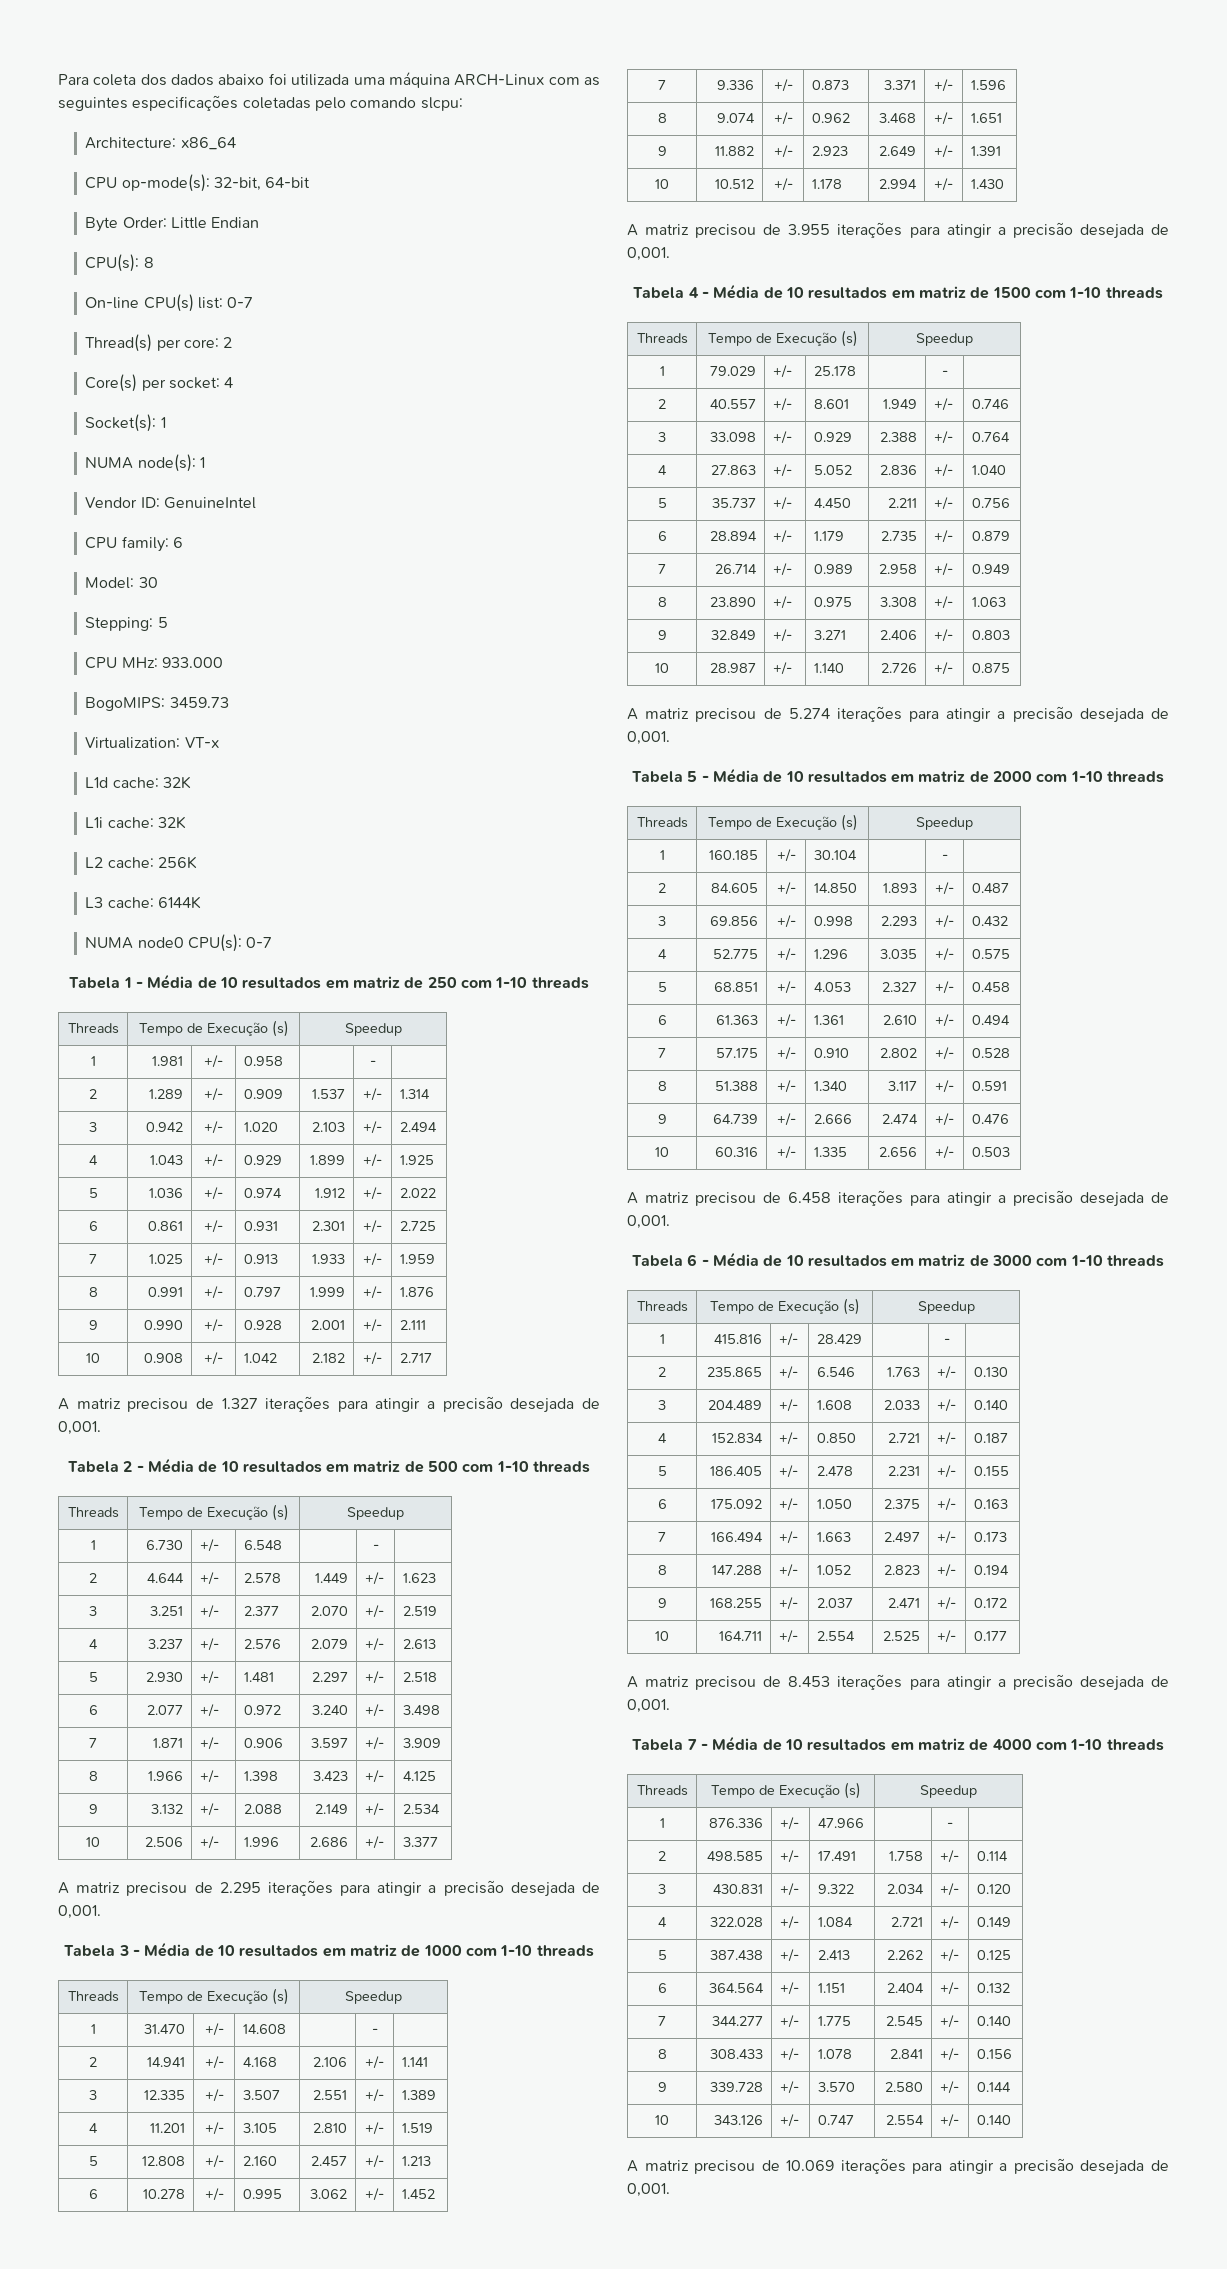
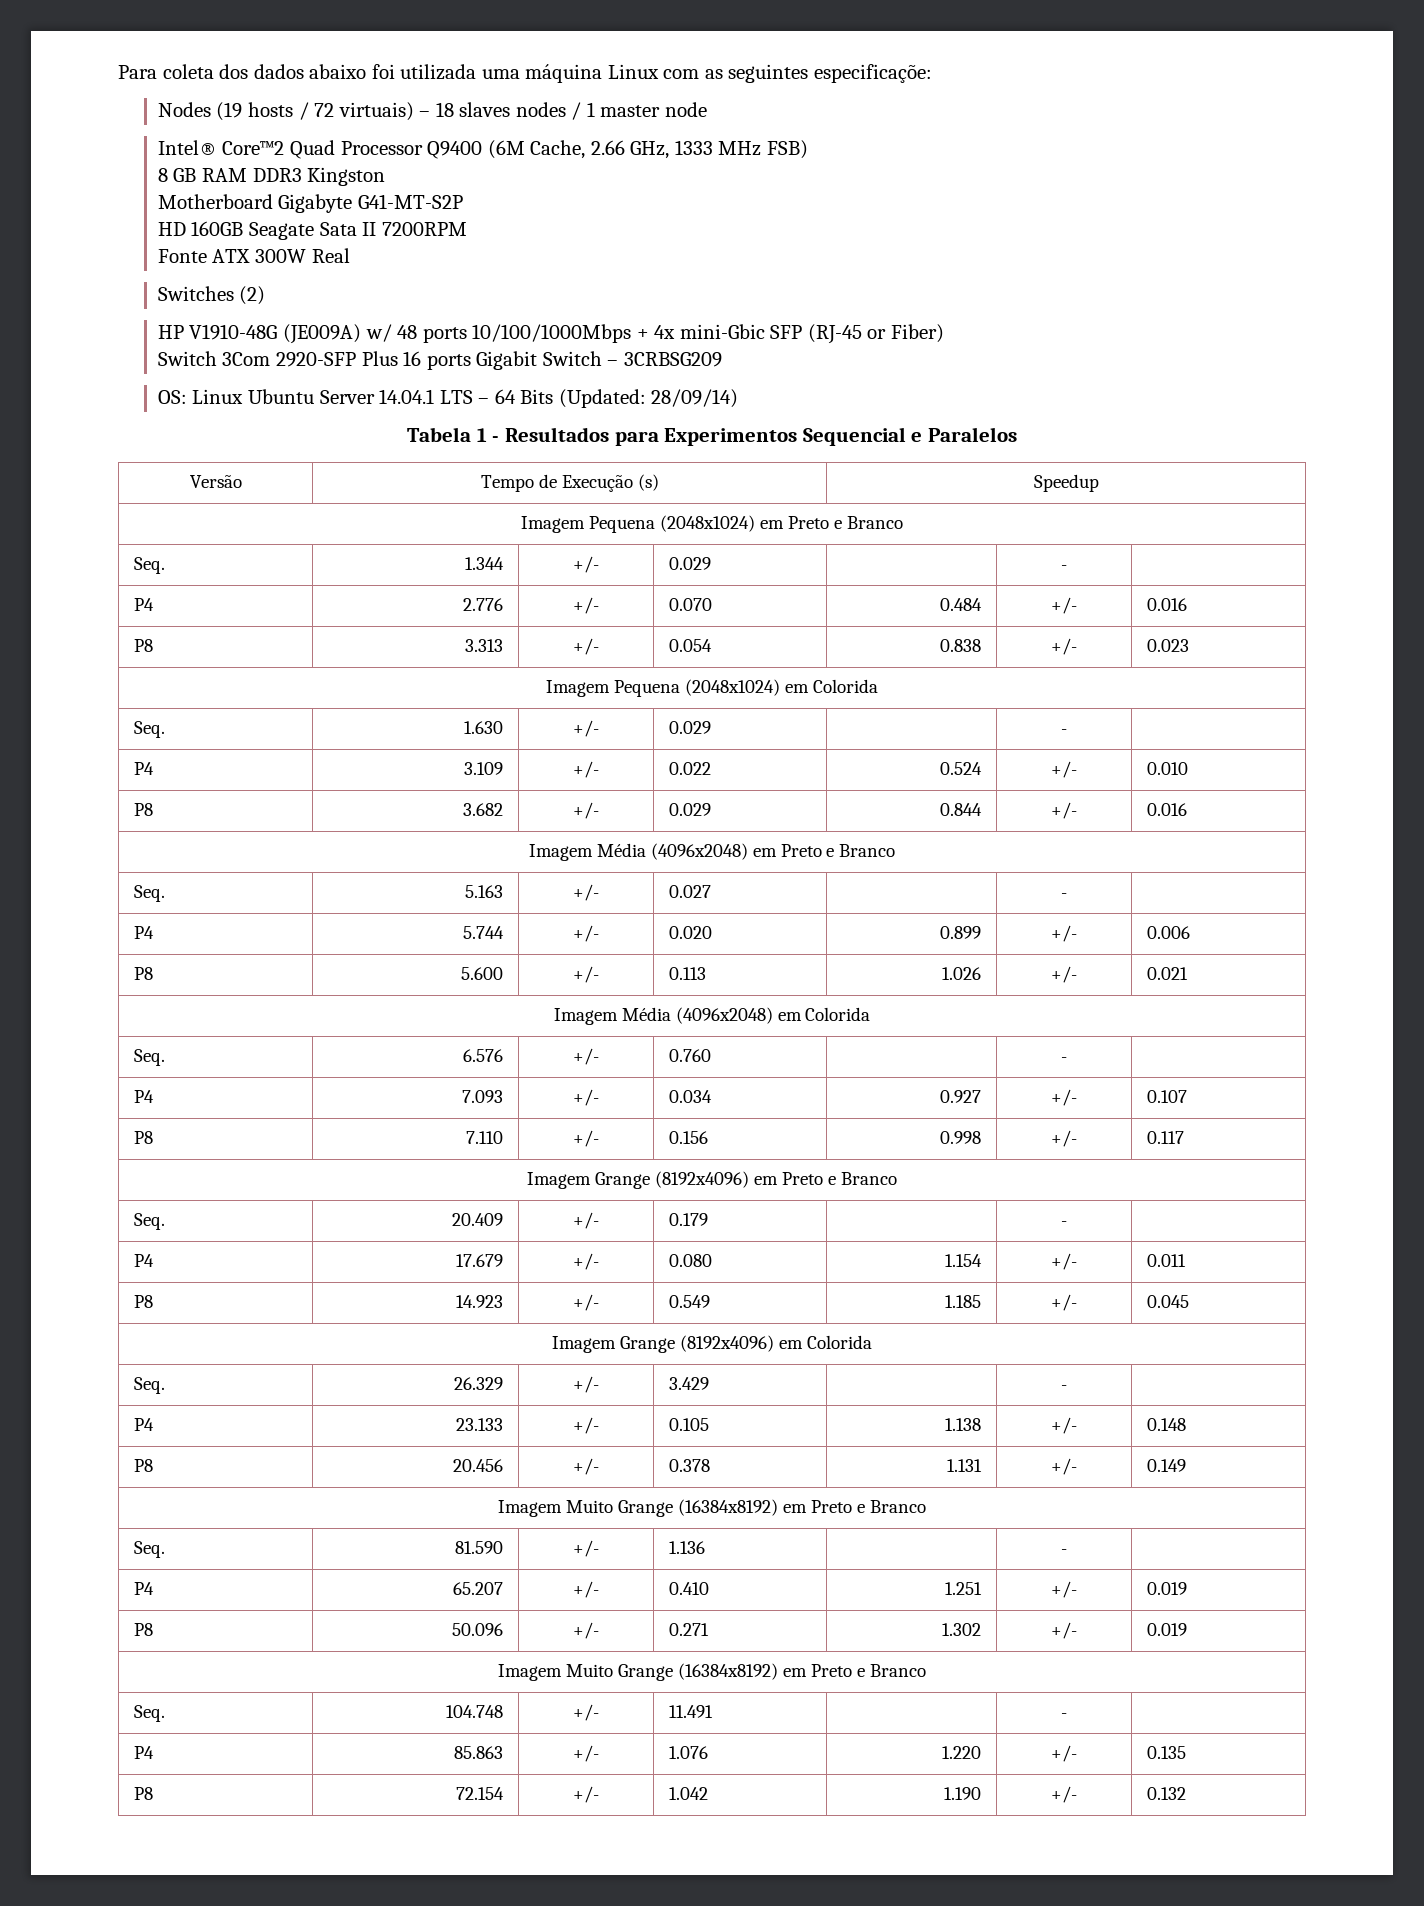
- Para coleta dos dados abaixo foi utilizada uma máquina ARCH-Linux com as seguintes especificações coletadas pelo comando slcpu:
- Architecture: x86_64
- CPU op-mode(s): 32-bit, 64-bit
- Byte Order: Little Endian
- CPU(s): 8
- On-line CPU(s) list: 0-7
- Thread(s) per core: 2
- Core(s) per socket: 4
- Socket(s): 1
- NUMA node(s): 1
- Vendor ID: GenuineIntel
- CPU family: 6
- Model: 30
- Stepping: 5
- CPU MHz: 933.000
- BogoMIPS: 3459.73
- Virtualization: VT-x
- L1d cache: 32K
- L1i cache: 32K
- L2 cache: 256K
- L3 cache: 6144K
- NUMA node0 CPU(s): 0-7
- Tabela 1 - Média de 10 resultados em matriz de 250 com 1-10 threads
- Threads | Tempo de Execução (s) | Speedup
- 1 | 1.981 | +/- | 0.958 | | - |
- 2 | 1.289 | +/- | 0.909 | 1.537 | +/- | 1.314
- 3 | 0.942 | +/- | 1.020 | 2.103 | +/- | 2.494
- 4 | 1.043 | +/- | 0.929 | 1.899 | +/- | 1.925
- 5 | 1.036 | +/- | 0.974 | 1.912 | +/- | 2.022
- 6 | 0.861 | +/- | 0.931 | 2.301 | +/- | 2.725
- 7 | 1.025 | +/- | 0.913 | 1.933 | +/- | 1.959
- 8 | 0.991 | +/- | 0.797 | 1.999 | +/- | 1.876
- 9 | 0.990 | +/- | 0.928 | 2.001 | +/- | 2.111
- 10 | 0.908 | +/- | 1.042 | 2.182 | +/- | 2.717
- A matriz precisou de 1.327 iterações para atingir a precisão desejada de 0,001.
- Tabela 2 - Média de 10 resultados em matriz de 500 com 1-10 threads
- Threads | Tempo de Execução (s) | Speedup
- 1 | 6.730 | +/- | 6.548 | | - |
- 2 | 4.644 | +/- | 2.578 | 1.449 | +/- | 1.623
- 3 | 3.251 | +/- | 2.377 | 2.070 | +/- | 2.519
- 4 | 3.237 | +/- | 2.576 | 2.079 | +/- | 2.613
- 5 | 2.930 | +/- | 1.481 | 2.297 | +/- | 2.518
- 6 | 2.077 | +/- | 0.972 | 3.240 | +/- | 3.498
- 7 | 1.871 | +/- | 0.906 | 3.597 | +/- | 3.909
- 8 | 1.966 | +/- | 1.398 | 3.423 | +/- | 4.125
- 9 | 3.132 | +/- | 2.088 | 2.149 | +/- | 2.534
- 10 | 2.506 | +/- | 1.996 | 2.686 | +/- | 3.377
- A matriz precisou de 2.295 iterações para atingir a precisão desejada de 0,001.
- Tabela 3 - Média de 10 resultados em matriz de 1000 com 1-10 threads
- Threads | Tempo de Execução (s) | Speedup
- 1 | 31.470 | +/- | 14.608 | | - |
- 2 | 14.941 | +/- | 4.168 | 2.106 | +/- | 1.141
- 3 | 12.335 | +/- | 3.507 | 2.551 | +/- | 1.389
- 4 | 11.201 | +/- | 3.105 | 2.810 | +/- | 1.519
- 5 | 12.808 | +/- | 2.160 | 2.457 | +/- | 1.213
- 6 | 10.278 | +/- | 0.995 | 3.062 | +/- | 1.452
- 7 | 9.336 | +/- | 0.873 | 3.371 | +/- | 1.596
- 8 | 9.074 | +/- | 0.962 | 3.468 | +/- | 1.651
- 9 | 11.882 | +/- | 2.923 | 2.649 | +/- | 1.391
- 10 | 10.512 | +/- | 1.178 | 2.994 | +/- | 1.430
- A matriz precisou de 3.955 iterações para atingir a precisão desejada de 0,001.
- Tabela 4 - Média de 10 resultados em matriz de 1500 com 1-10 threads
- Threads | Tempo de Execução (s) | Speedup
- 1 | 79.029 | +/- | 25.178 | | - |
- 2 | 40.557 | +/- | 8.601 | 1.949 | +/- | 0.746
- 3 | 33.098 | +/- | 0.929 | 2.388 | +/- | 0.764
- 4 | 27.863 | +/- | 5.052 | 2.836 | +/- | 1.040
- 5 | 35.737 | +/- | 4.450 | 2.211 | +/- | 0.756
- 6 | 28.894 | +/- | 1.179 | 2.735 | +/- | 0.879
- 7 | 26.714 | +/- | 0.989 | 2.958 | +/- | 0.949
- 8 | 23.890 | +/- | 0.975 | 3.308 | +/- | 1.063
- 9 | 32.849 | +/- | 3.271 | 2.406 | +/- | 0.803
- 10 | 28.987 | +/- | 1.140 | 2.726 | +/- | 0.875
- A matriz precisou de 5.274 iterações para atingir a precisão desejada de 0,001.
- Tabela 5 - Média de 10 resultados em matriz de 2000 com 1-10 threads
- Threads | Tempo de Execução (s) | Speedup
- 1 | 160.185 | +/- | 30.104 | | - |
- 2 | 84.605 | +/- | 14.850 | 1.893 | +/- | 0.487
- 3 | 69.856 | +/- | 0.998 | 2.293 | +/- | 0.432
- 4 | 52.775 | +/- | 1.296 | 3.035 | +/- | 0.575
- 5 | 68.851 | +/- | 4.053 | 2.327 | +/- | 0.458
- 6 | 61.363 | +/- | 1.361 | 2.610 | +/- | 0.494
- 7 | 57.175 | +/- | 0.910 | 2.802 | +/- | 0.528
- 8 | 51.388 | +/- | 1.340 | 3.117 | +/- | 0.591
- 9 | 64.739 | +/- | 2.666 | 2.474 | +/- | 0.476
- 10 | 60.316 | +/- | 1.335 | 2.656 | +/- | 0.503
- A matriz precisou de 6.458 iterações para atingir a precisão desejada de 0,001.
- Tabela 6 - Média de 10 resultados em matriz de 3000 com 1-10 threads
- Threads | Tempo de Execução (s) | Speedup
- 1 | 415.816 | +/- | 28.429 | | - |
- 2 | 235.865 | +/- | 6.546 | 1.763 | +/- | 0.130
- 3 | 204.489 | +/- | 1.608 | 2.033 | +/- | 0.140
- 4 | 152.834 | +/- | 0.850 | 2.721 | +/- | 0.187
- 5 | 186.405 | +/- | 2.478 | 2.231 | +/- | 0.155
- 6 | 175.092 | +/- | 1.050 | 2.375 | +/- | 0.163
- 7 | 166.494 | +/- | 1.663 | 2.497 | +/- | 0.173
- 8 | 147.288 | +/- | 1.052 | 2.823 | +/- | 0.194
- 9 | 168.255 | +/- | 2.037 | 2.471 | +/- | 0.172
- 10 | 164.711 | +/- | 2.554 | 2.525 | +/- | 0.177
- A matriz precisou de 8.453 iterações para atingir a precisão desejada de 0,001.
- Tabela 7 - Média de 10 resultados em matriz de 4000 com 1-10 threads
- Threads | Tempo de Execução (s) | Speedup
- 1 | 876.336 | +/- | 47.966 | | - |
- 2 | 498.585 | +/- | 17.491 | 1.758 | +/- | 0.114
- 3 | 430.831 | +/- | 9.322 | 2.034 | +/- | 0.120
- 4 | 322.028 | +/- | 1.084 | 2.721 | +/- | 0.149
- 5 | 387.438 | +/- | 2.413 | 2.262 | +/- | 0.125
- 6 | 364.564 | +/- | 1.151 | 2.404 | +/- | 0.132
- 7 | 344.277 | +/- | 1.775 | 2.545 | +/- | 0.140
- 8 | 308.433 | +/- | 1.078 | 2.841 | +/- | 0.156
- 9 | 339.728 | +/- | 3.570 | 2.580 | +/- | 0.144
- 10 | 343.126 | +/- | 0.747 | 2.554 | +/- | 0.140
- A matriz precisou de 10.069 iterações para atingir a precisão desejada de 0,001.
+ Para coleta dos dados abaixo foi utilizada uma máquina Linux com as seguintes especificaçõe:
+ Nodes (19 hosts / 72 virtuais) – 18 slaves nodes / 1 master node
+ Intel® Core™2 Quad Processor Q9400 (6M Cache, 2.66 GHz, 1333 MHz FSB)
+ 8 GB RAM DDR3 Kingston
+ Motherboard Gigabyte G41-MT-S2P
+ HD 160GB Seagate Sata II 7200RPM
+ Fonte ATX 300W Real
+ Switches (2)
+ HP V1910-48G (JE009A) w/ 48 ports 10/100/1000Mbps + 4x mini-Gbic SFP (RJ-45 or Fiber)
+ Switch 3Com 2920-SFP Plus 16 ports Gigabit Switch – 3CRBSG209
+ OS: Linux Ubuntu Server 14.04.1 LTS – 64 Bits (Updated: 28/09/14)
+ Tabela 1 - Resultados para Experimentos Sequencial e Paralelos
+ Versão | Tempo de Execução (s) | Speedup
+ Imagem Pequena (2048x1024) em Preto e Branco
+ Seq. | 1.344 | +/- | 0.029 | | - |
+ P4 | 2.776 | +/- | 0.070 | 0.484 | +/- | 0.016
+ P8 | 3.313 | +/- | 0.054 | 0.838 | +/- | 0.023
+ Imagem Pequena (2048x1024) em Colorida
+ Seq. | 1.630 | +/- | 0.029 | | - |
+ P4 | 3.109 | +/- | 0.022 | 0.524 | +/- | 0.010
+ P8 | 3.682 | +/- | 0.029 | 0.844 | +/- | 0.016
+ Imagem Média (4096x2048) em Preto e Branco
+ Seq. | 5.163 | +/- | 0.027 | | - |
+ P4 | 5.744 | +/- | 0.020 | 0.899 | +/- | 0.006
+ P8 | 5.600 | +/- | 0.113 | 1.026 | +/- | 0.021
+ Imagem Média (4096x2048) em Colorida
+ Seq. | 6.576 | +/- | 0.760 | | - |
+ P4 | 7.093 | +/- | 0.034 | 0.927 | +/- | 0.107
+ P8 | 7.110 | +/- | 0.156 | 0.998 | +/- | 0.117
+ Imagem Grange (8192x4096) em Preto e Branco
+ Seq. | 20.409 | +/- | 0.179 | | - |
+ P4 | 17.679 | +/- | 0.080 | 1.154 | +/- | 0.011
+ P8 | 14.923 | +/- | 0.549 | 1.185 | +/- | 0.045
+ Imagem Grange (8192x4096) em Colorida
+ Seq. | 26.329 | +/- | 3.429 | | - |
+ P4 | 23.133 | +/- | 0.105 | 1.138 | +/- | 0.148
+ P8 | 20.456 | +/- | 0.378 | 1.131 | +/- | 0.149
+ Imagem Muito Grange (16384x8192) em Preto e Branco
+ Seq. | 81.590 | +/- | 1.136 | | - |
+ P4 | 65.207 | +/- | 0.410 | 1.251 | +/- | 0.019
+ P8 | 50.096 | +/- | 0.271 | 1.302 | +/- | 0.019
+ Imagem Muito Grange (16384x8192) em Preto e Branco
+ Seq. | 104.748 | +/- | 11.491 | | - |
+ P4 | 85.863 | +/- | 1.076 | 1.220 | +/- | 0.135
+ P8 | 72.154 | +/- | 1.042 | 1.190 | +/- | 0.132

